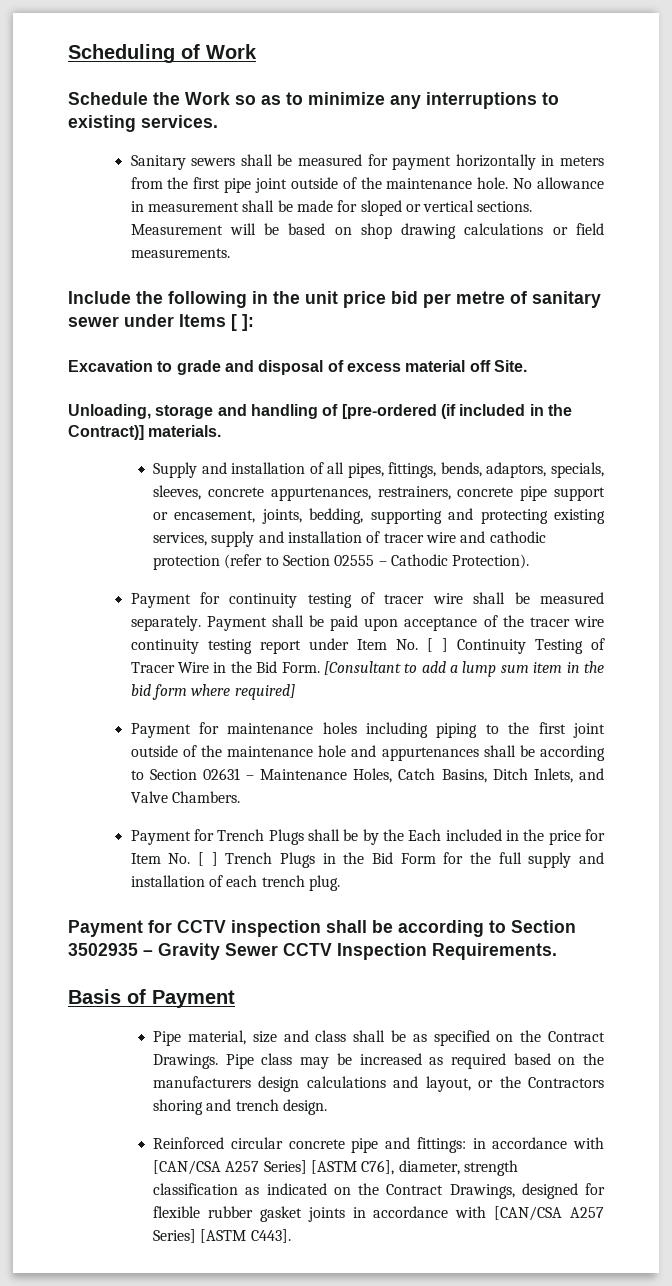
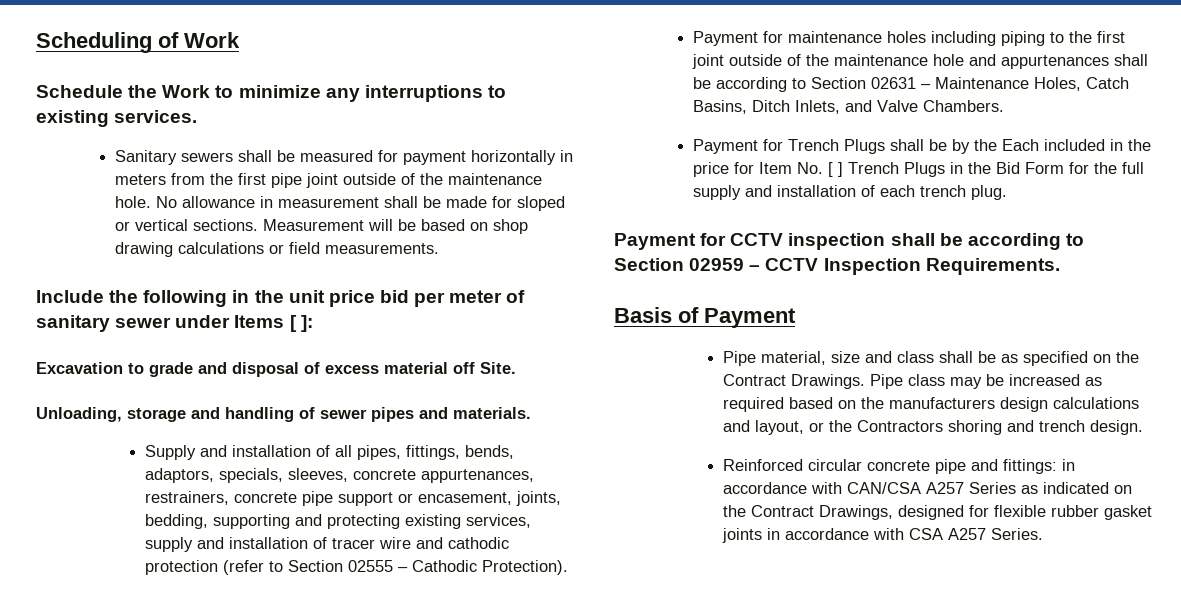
- Schedule the Work so as to minimize any interruptions to existing services.
+ Schedule the Work to minimize any interruptions to existing services.
- Include the following in the unit price bid per metre of sanitary sewer under Items [ ]:
+ Include the following in the unit price bid per meter of sanitary sewer under Items [ ]:
- Unloading, storage and handling of [pre-ordered (if included in the Contract)] materials.
+ Unloading, storage and handling of sewer pipes and materials.
- Payment for continuity testing of tracer wire shall be measured separately. Payment shall be paid upon acceptance of the tracer wire continuity testing report under Item No. [ ] Continuity Testing of Tracer Wire in the Bid Form. [Consultant to add a lump sum item in the bid form where required]
- Payment for CCTV inspection shall be according to Section 3502935 – Gravity Sewer CCTV Inspection Requirements.
+ Payment for CCTV inspection shall be according to Section 02959 – CCTV Inspection Requirements.
- Reinforced circular concrete pipe and fittings: in accordance with [CAN/CSA A257 Series] [ASTM C76], diameter, strength classification as indicated on the Contract Drawings, designed for flexible rubber gasket joints in accordance with [CAN/CSA A257 Series] [ASTM C443].
+ Reinforced circular concrete pipe and fittings: in accordance with CAN/CSA A257 Series as indicated on the Contract Drawings, designed for flexible rubber gasket joints in accordance with CSA A257 Series.

